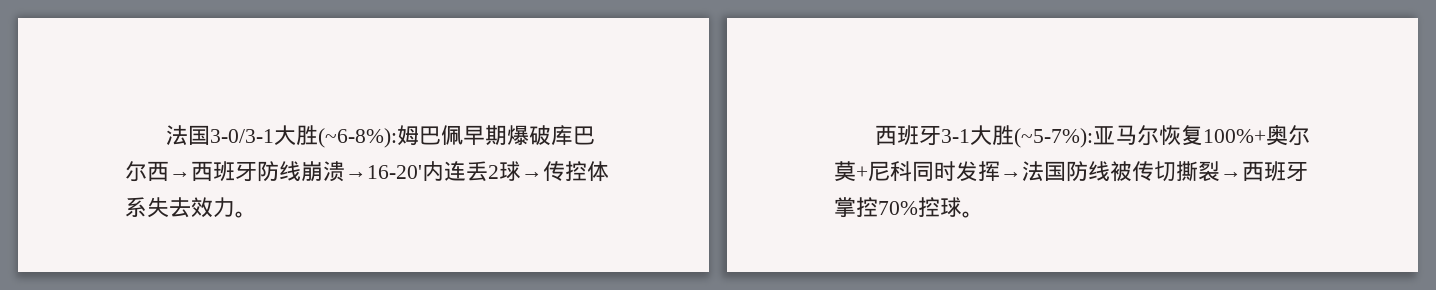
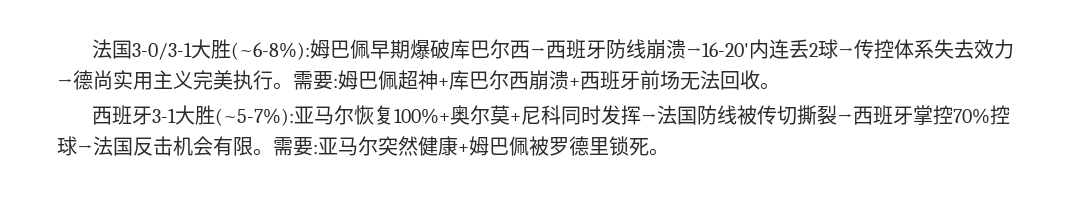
- 法国3-0/3-1大胜(~6-8%):姆巴佩早期爆破库巴尔西→西班牙防线崩溃→16-20'内连丢2球→传控体系失去效力。
+ 法国3-0/3-1大胜(~6-8%):姆巴佩早期爆破库巴尔西→西班牙防线崩溃→16-20'内连丢2球→传控体系失去效力→德尚实用主义完美执行。需要:姆巴佩超神+库巴尔西崩溃+西班牙前场无法回收。
- 西班牙3-1大胜(~5-7%):亚马尔恢复100%+奥尔莫+尼科同时发挥→法国防线被传切撕裂→西班牙掌控70%控球。
+ 西班牙3-1大胜(~5-7%):亚马尔恢复100%+奥尔莫+尼科同时发挥→法国防线被传切撕裂→西班牙掌控70%控球→法国反击机会有限。需要:亚马尔突然健康+姆巴佩被罗德里锁死。

